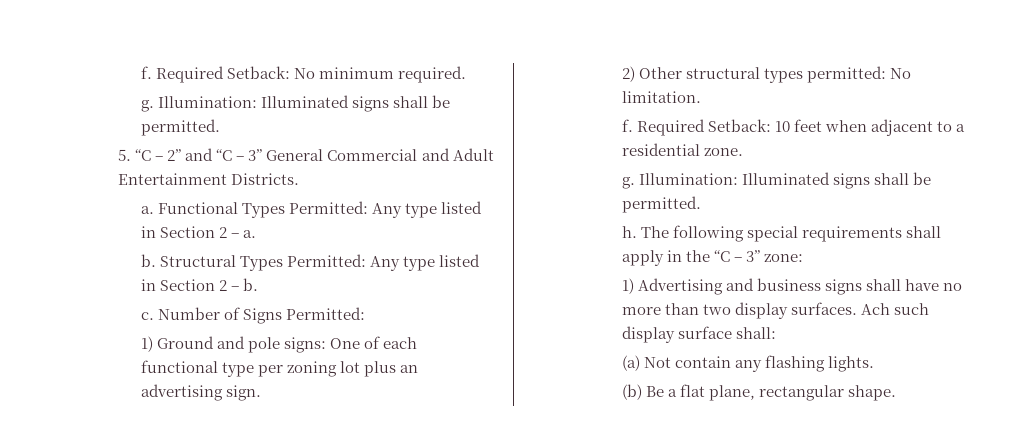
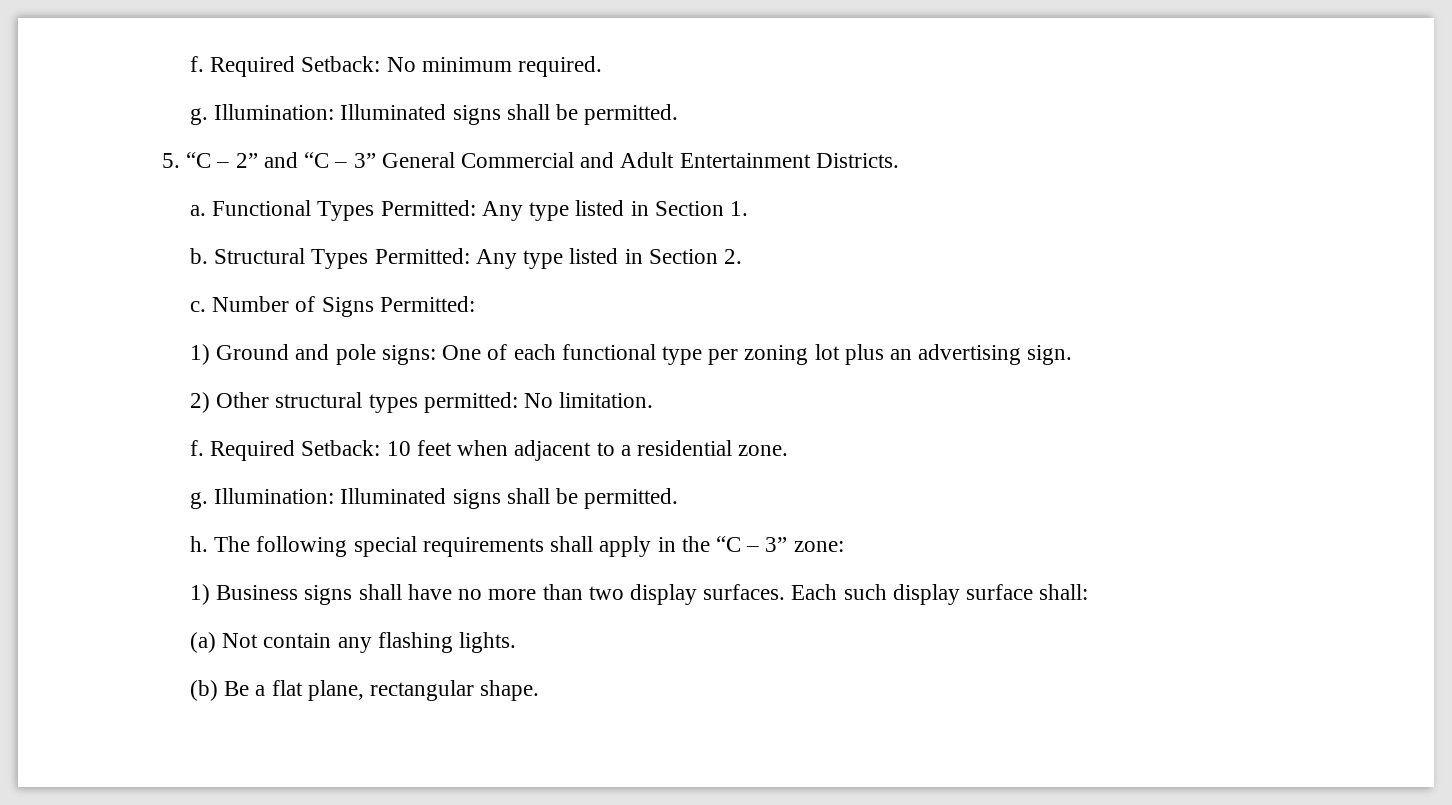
- Functional Types Permitted: Any type listed in Section 2 – a.
+ Functional Types Permitted: Any type listed in Section 1.
- Structural Types Permitted: Any type listed in Section 2 – b.
+ Structural Types Permitted: Any type listed in Section 2.
- 1) Advertising and business signs shall have no more than two display surfaces.
+ 1) Business signs shall have no more than two display surfaces.
- Ach such display surface shall:
+ Each such display surface shall:

